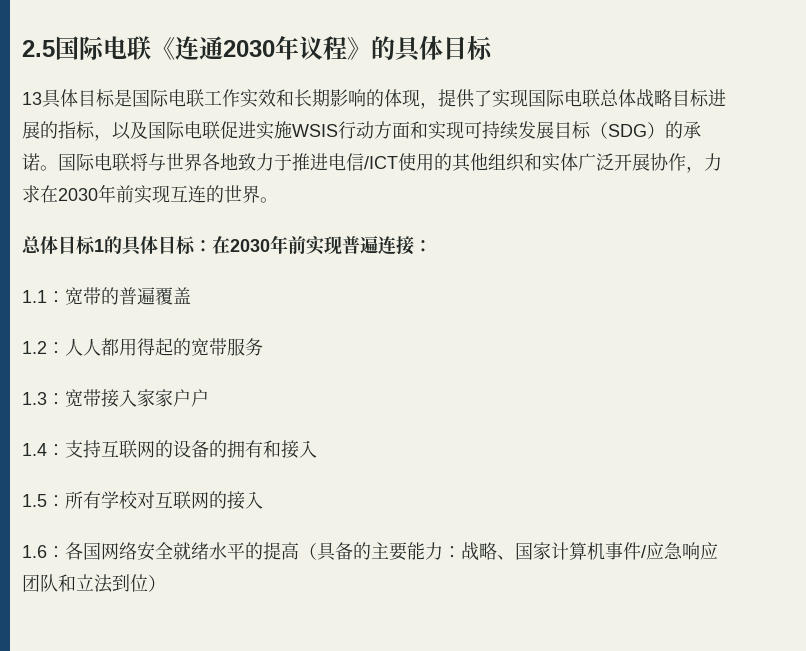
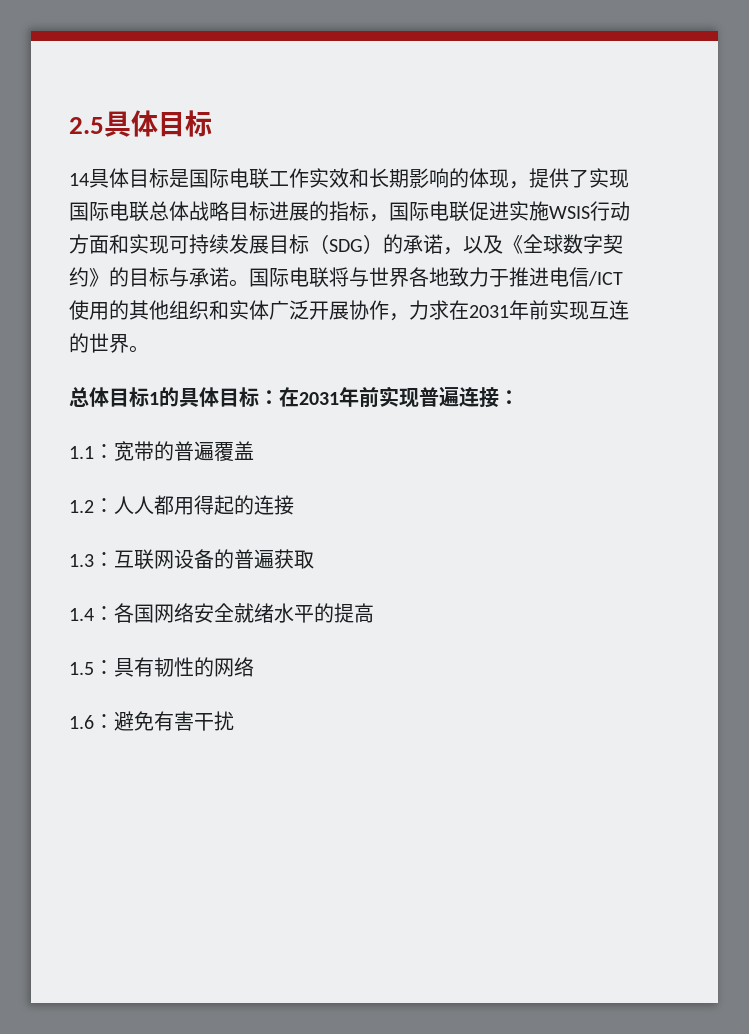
- 2.5国际电联《连通2030年议程》的具体目标
+ 2.5具体目标
- 13具体目标是国际电联工作实效和长期影响的体现，提供了实现国际电联总体战略目标进展的指标，以及国际电联促进实施WSIS行动方面和实现可持续发展目标（SDG）的承诺。
+ 14具体目标是国际电联工作实效和长期影响的体现，提供了实现国际电联总体战略目标进展的指标，国际电联促进实施WSIS行动方面和实现可持续发展目标（SDG）的承诺，以及《全球数字契约》的目标与承诺。
- 国际电联将与世界各地致力于推进电信/ICT使用的其他组织和实体广泛开展协作，力求在2030年前实现互连的世界。
+ 国际电联将与世界各地致力于推进电信/ICT使用的其他组织和实体广泛开展协作，力求在2031年前实现互连的世界。
- 总体目标1的具体目标：在2030年前实现普遍连接：
+ 总体目标1的具体目标：在2031年前实现普遍连接：
- 1.2：人人都用得起的宽带服务
+ 1.2：人人都用得起的连接
- 1.3：宽带接入家家户户
- 1.4：支持互联网的设备的拥有和接入
- 1.5：所有学校对互联网的接入
- 1.6：各国网络安全就绪水平的提高（具备的主要能力：战略、国家计算机事件/应急响应团队和立法到位）
+ 1.3：互联网设备的普遍获取
+ 1.4：各国网络安全就绪水平的提高
+ 1.5：具有韧性的网络
+ 1.6：避免有害干扰

